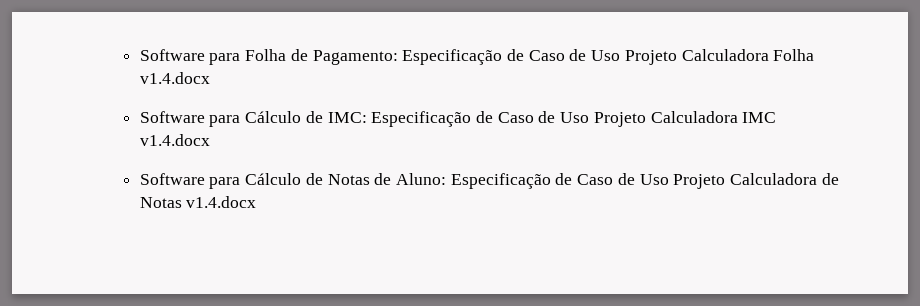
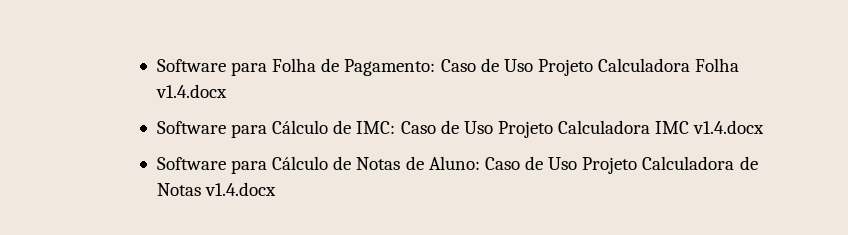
- Software para Folha de Pagamento: Especificação de Caso de Uso Projeto Calculadora Folha v1.4.docx
+ Software para Folha de Pagamento: Caso de Uso Projeto Calculadora Folha v1.4.docx
- Software para Cálculo de IMC: Especificação de Caso de Uso Projeto Calculadora IMC v1.4.docx
+ Software para Cálculo de IMC: Caso de Uso Projeto Calculadora IMC v1.4.docx
- Software para Cálculo de Notas de Aluno: Especificação de Caso de Uso Projeto Calculadora de Notas v1.4.docx
+ Software para Cálculo de Notas de Aluno: Caso de Uso Projeto Calculadora de Notas v1.4.docx

